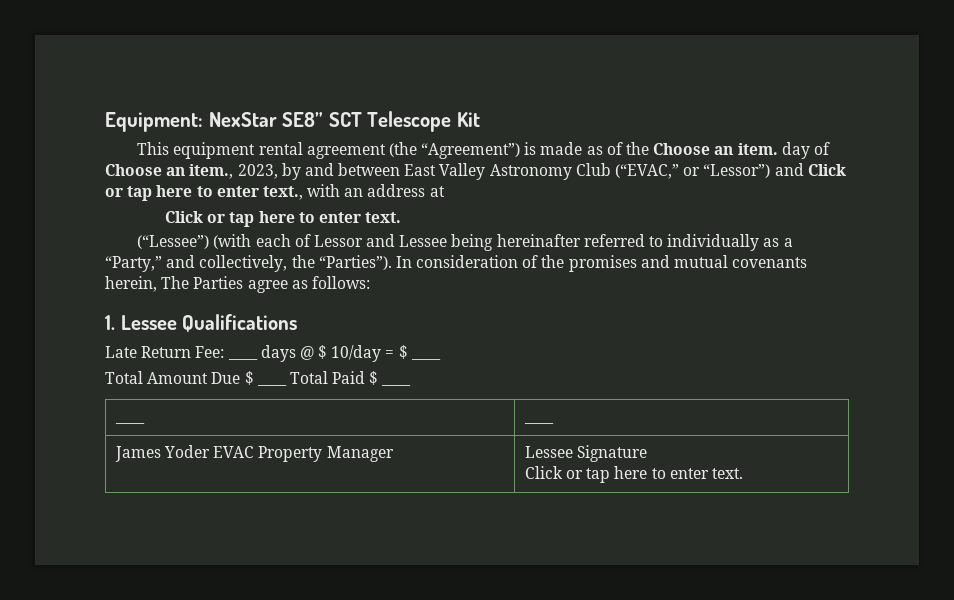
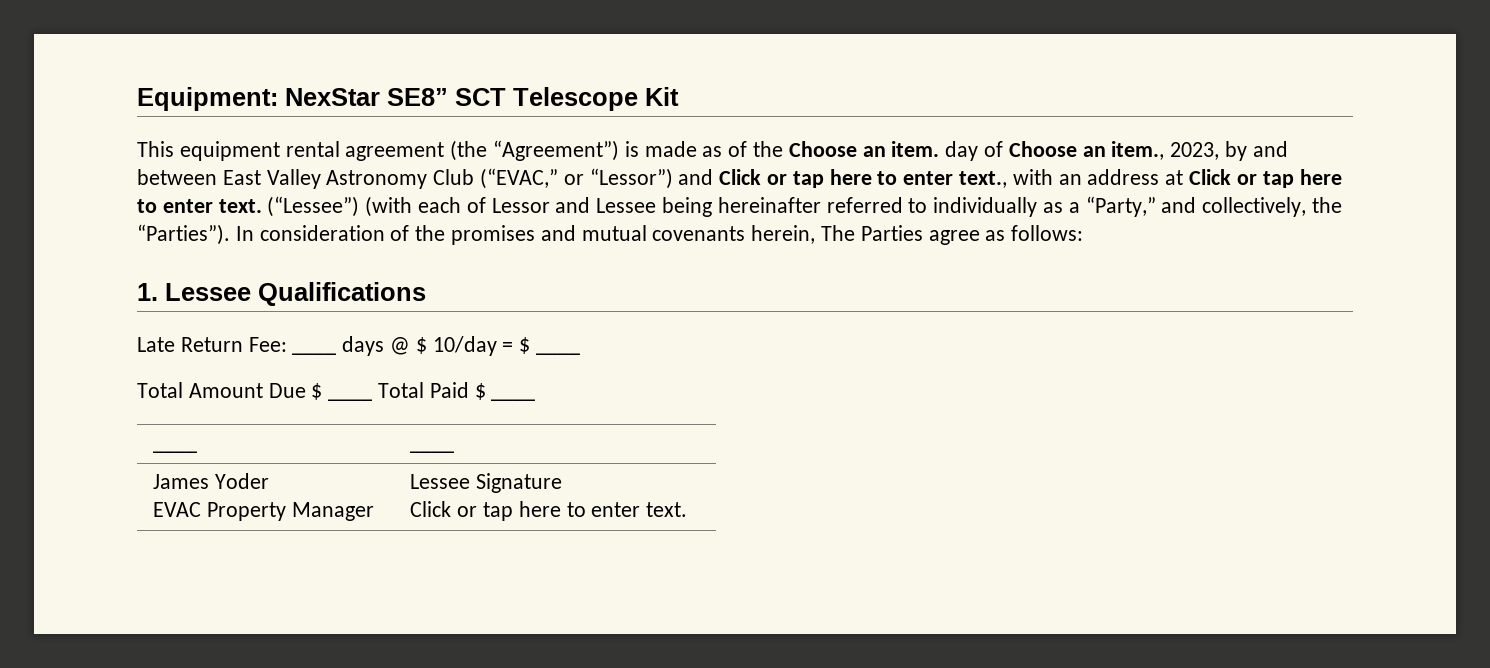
- This equipment rental agreement (the “Agreement”) is made as of the Choose an item. day of Choose an item., 2023, by and between East Valley Astronomy Club (“EVAC,” or “Lessor”) and Click or tap here to enter text., with an address at
- Click or tap here to enter text.
- (“Lessee”) (with each of Lessor and Lessee being hereinafter referred to individually as a “Party,” and collectively, the “Parties”).
+ This equipment rental agreement (the “Agreement”) is made as of the Choose an item. day of Choose an item., 2023, by and between East Valley Astronomy Club (“EVAC,” or “Lessor”) and Click or tap here to enter text., with an address at Click or tap here to enter text. (“Lessee”) (with each of Lessor and Lessee being hereinafter referred to individually as a “Party,” and collectively, the “Parties”).
- James Yoder EVAC Property Manager | Lessee Signature
+ James Yoder
+ EVAC Property Manager | Lessee Signature

